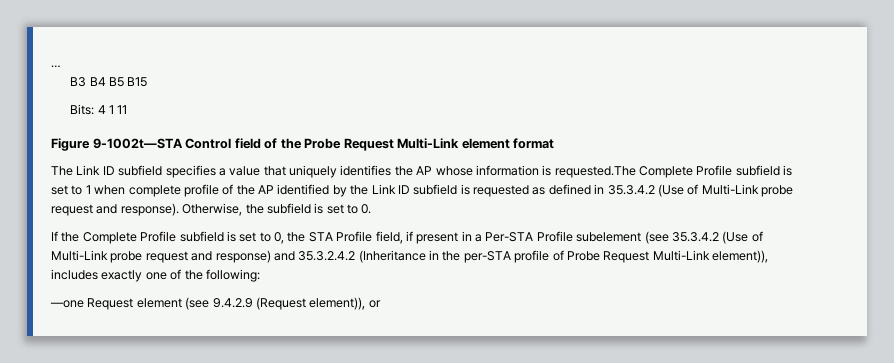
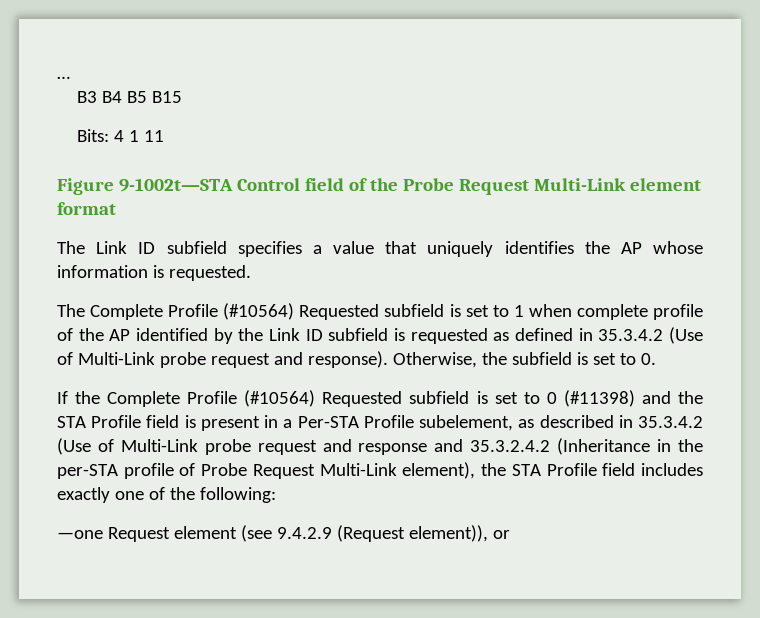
- The Link ID subfield specifies a value that uniquely identifies the AP whose information is requested.The Complete Profile subfield is set to 1 when complete profile of the AP identified by the Link ID subfield is requested as defined in 35.3.4.2 (Use of Multi-Link probe request and response).
+ The Link ID subfield specifies a value that uniquely identifies the AP whose information is requested.
+ The Complete Profile (#10564) Requested subfield is set to 1 when complete profile of the AP identified by the Link ID subfield is requested as defined in 35.3.4.2 (Use of Multi-Link probe request and response).
- If the Complete Profile subfield is set to 0, the STA Profile field, if present in a Per-STA Profile subelement (see 35.3.4.2 (Use of Multi-Link probe request and response) and 35.3.2.4.2 (Inheritance in the per-STA profile of Probe Request Multi-Link element)), includes exactly one of the following:
+ If the Complete Profile (#10564) Requested subfield is set to 0 (#11398) and the STA Profile field is present in a Per-STA Profile subelement, as described in 35.3.4.2 (Use of Multi-Link probe request and response and 35.3.2.4.2 (Inheritance in the per-STA profile of Probe Request Multi-Link element), the STA Profile field includes exactly one of the following:

